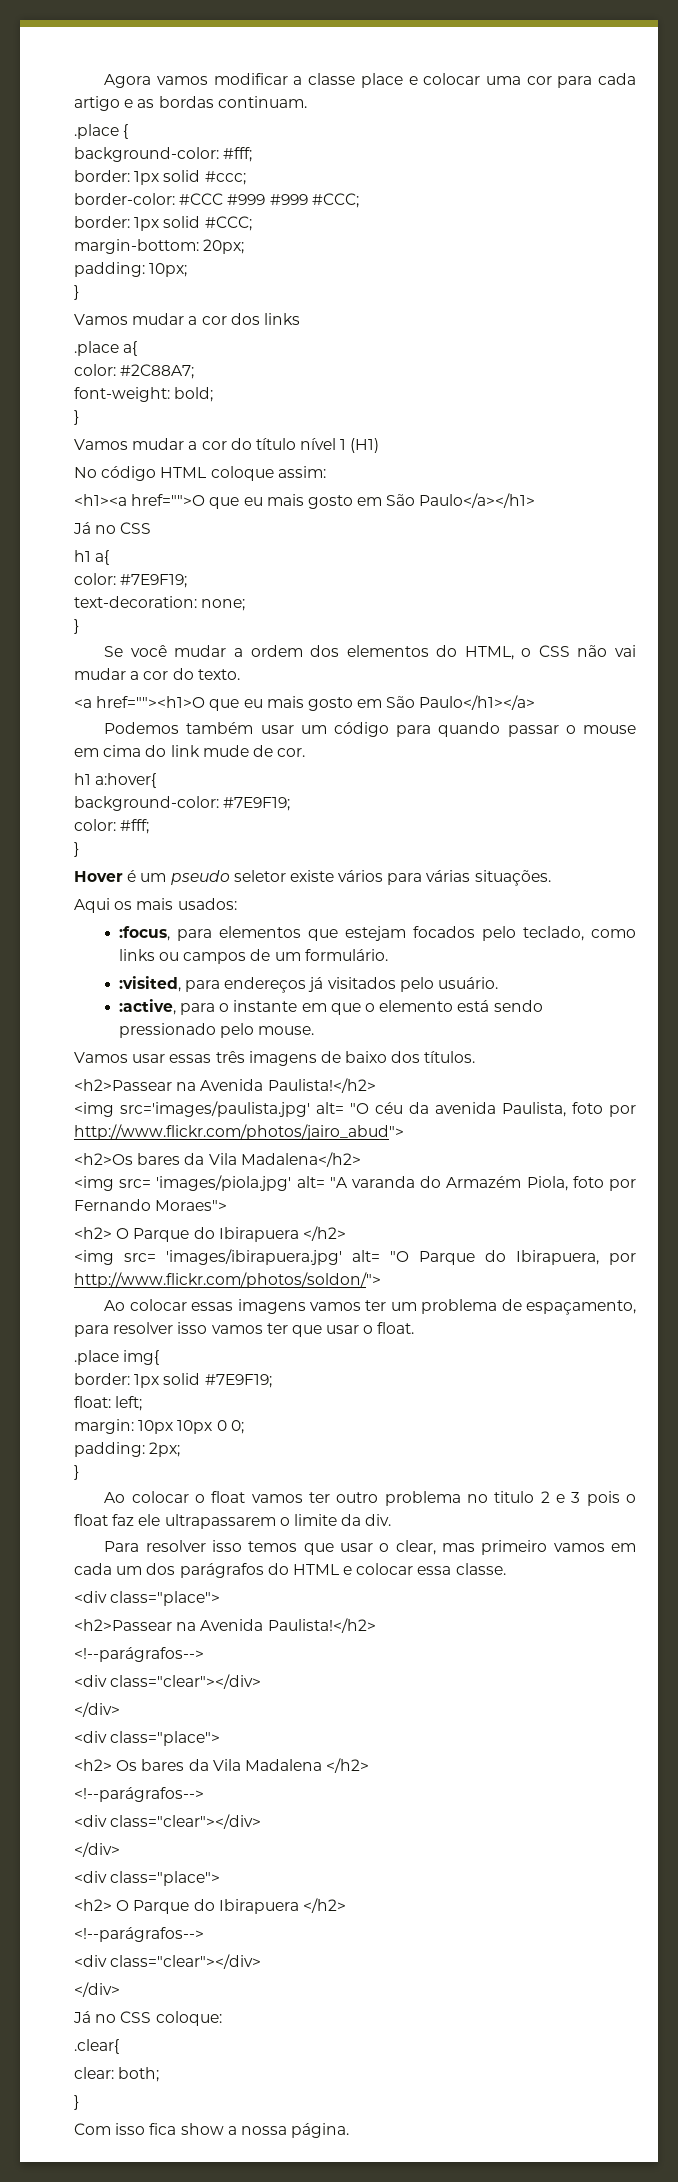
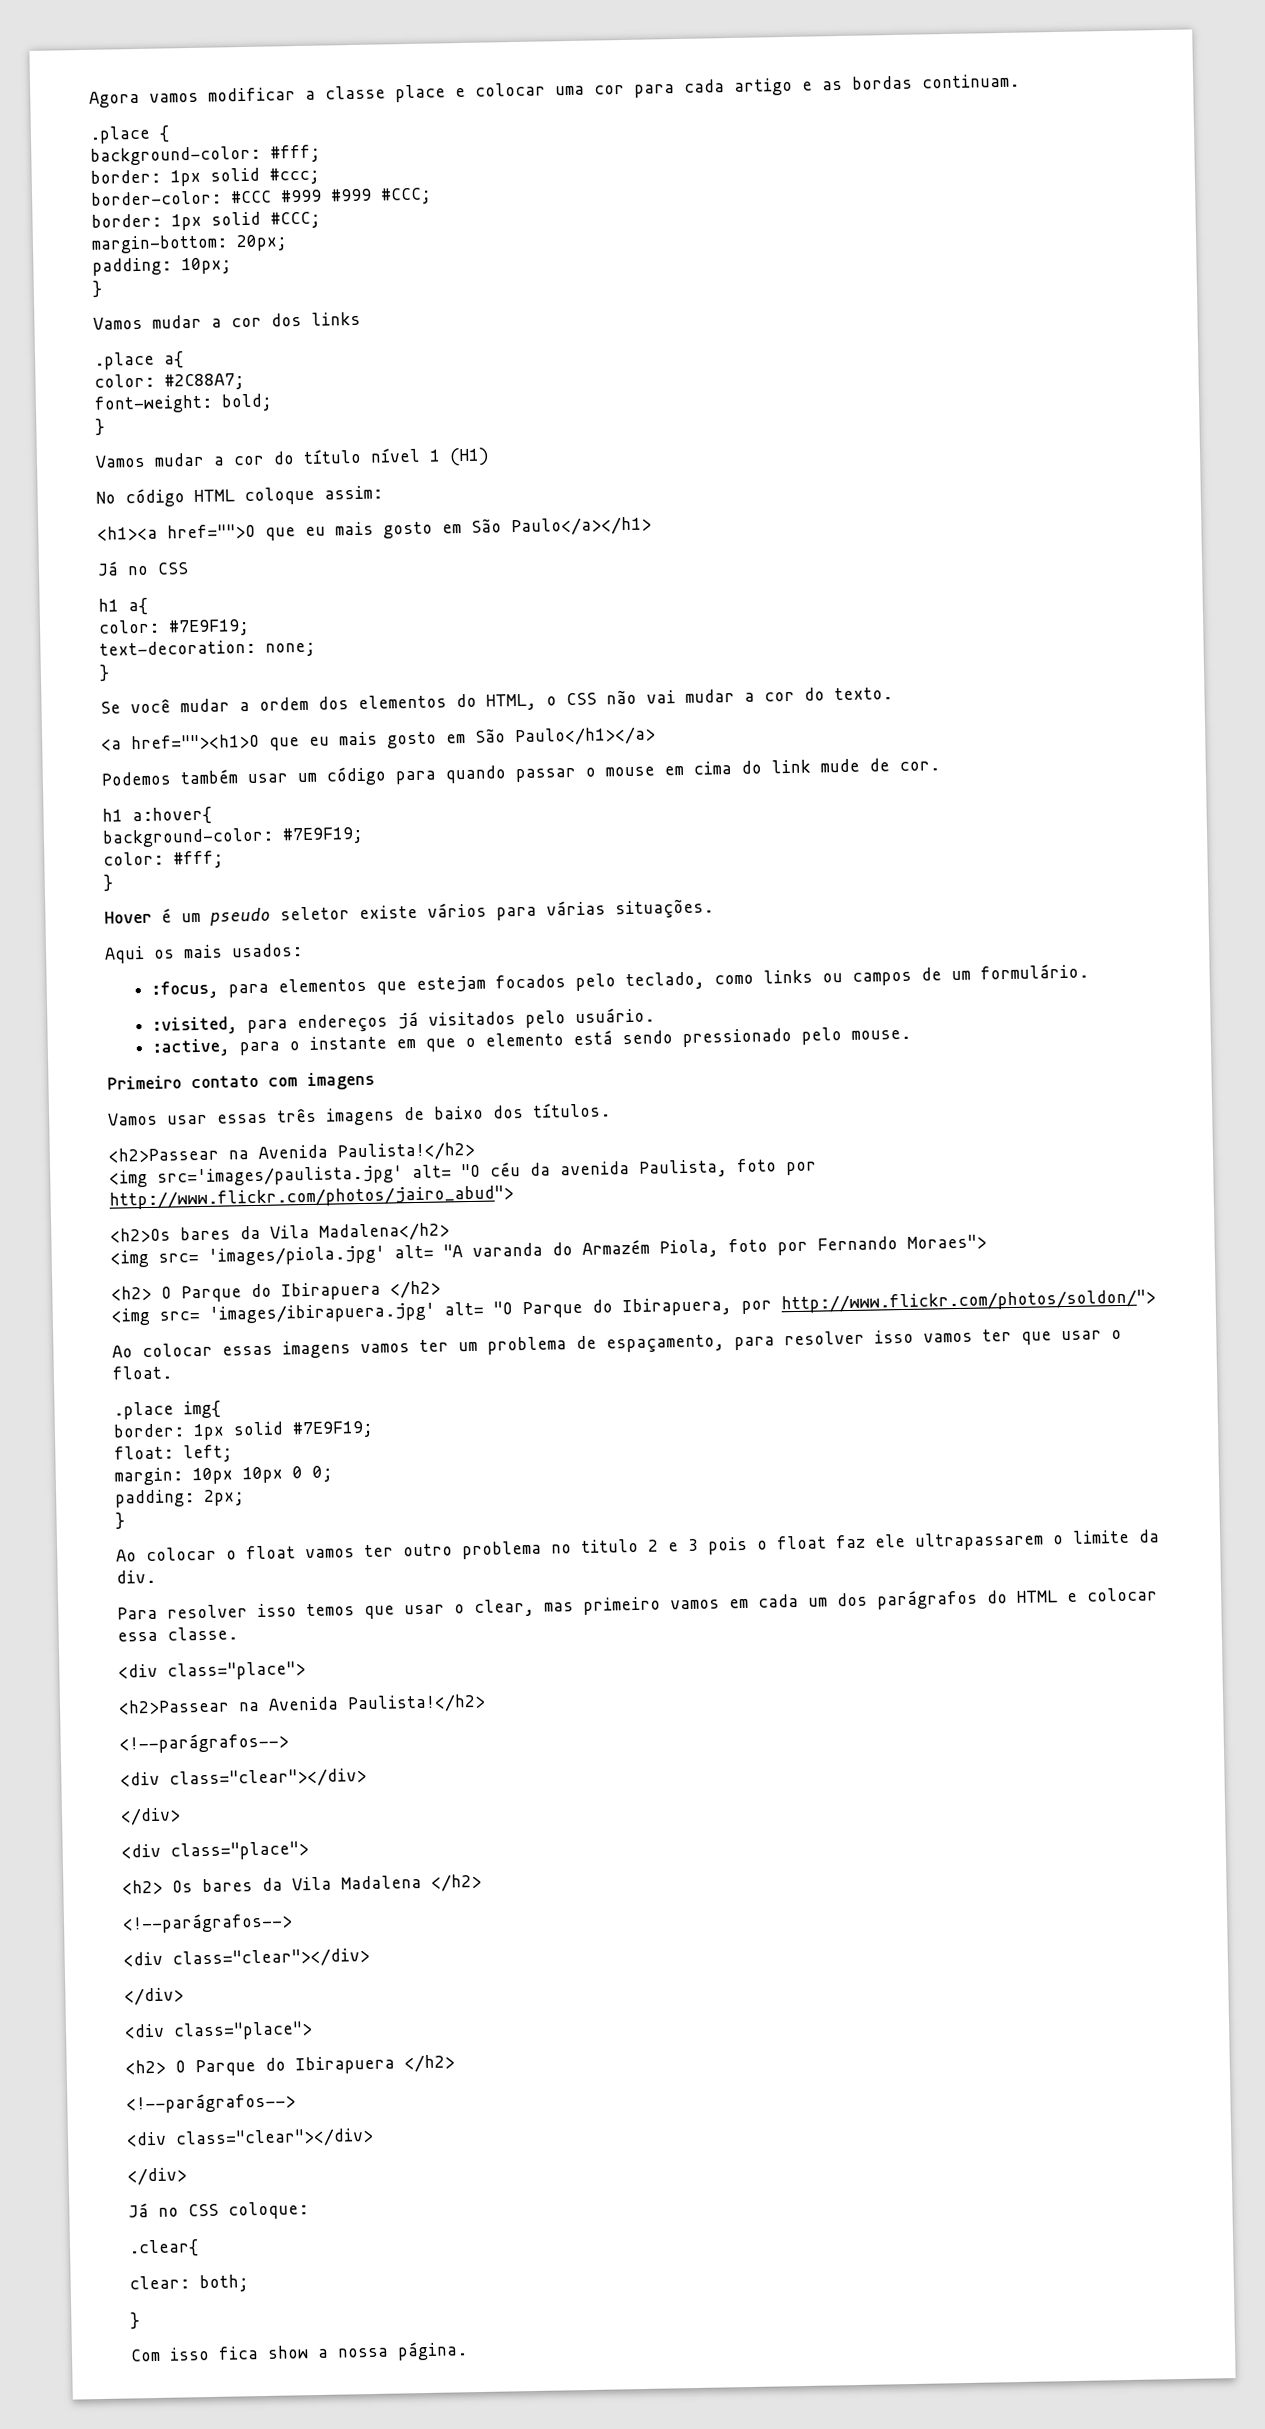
+ Primeiro contato com imagens

